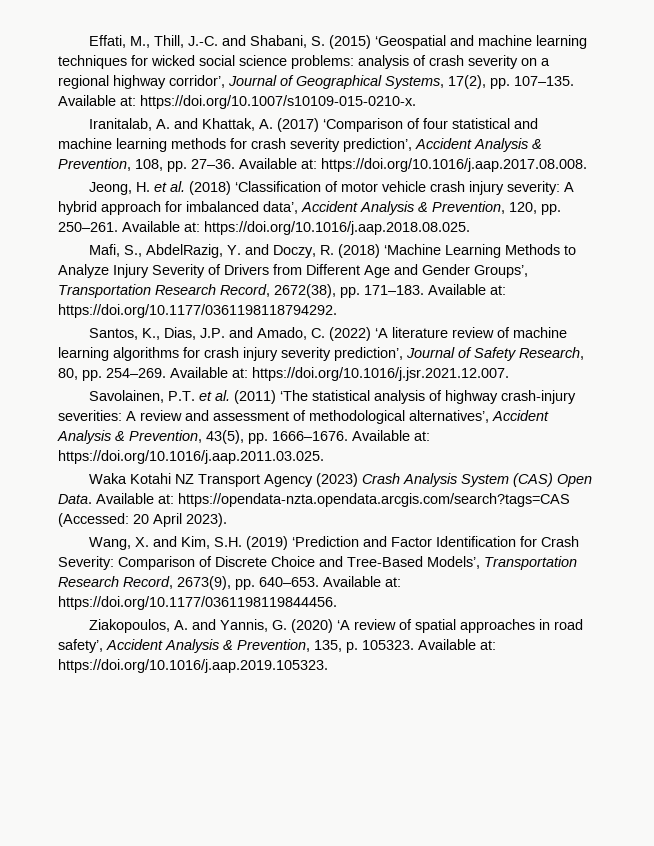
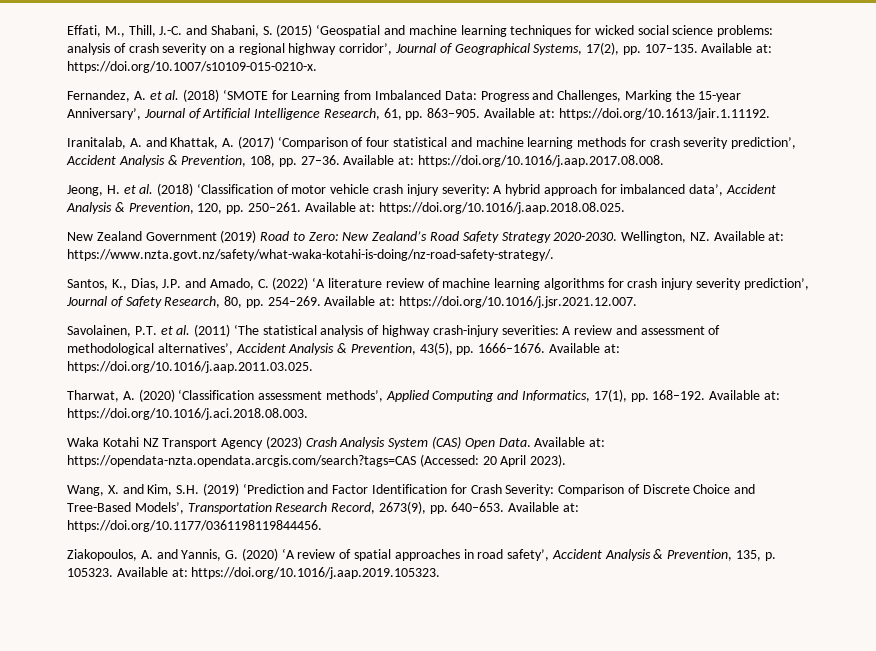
+ Fernandez, A. et al. (2018) ‘SMOTE for Learning from Imbalanced Data: Progress and Challenges, Marking the 15-year Anniversary’, Journal of Artificial Intelligence Research, 61, pp. 863–905. Available at: https://doi.org/10.1613/jair.1.11192.
- Mafi, S., AbdelRazig, Y. and Doczy, R. (2018) ‘Machine Learning Methods to Analyze Injury Severity of Drivers from Different Age and Gender Groups’, Transportation Research Record, 2672(38), pp. 171–183. Available at: https://doi.org/10.1177/0361198118794292.
+ New Zealand Government (2019) Road to Zero: New Zealand’s Road Safety Strategy 2020-2030. Wellington, NZ. Available at: https://www.nzta.govt.nz/safety/what-waka-kotahi-is-doing/nz-road-safety-strategy/.
+ Tharwat, A. (2020) ‘Classification assessment methods’, Applied Computing and Informatics, 17(1), pp. 168–192. Available at: https://doi.org/10.1016/j.aci.2018.08.003.

